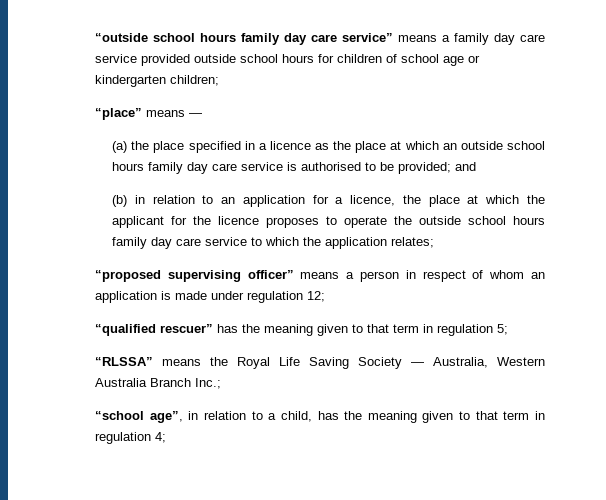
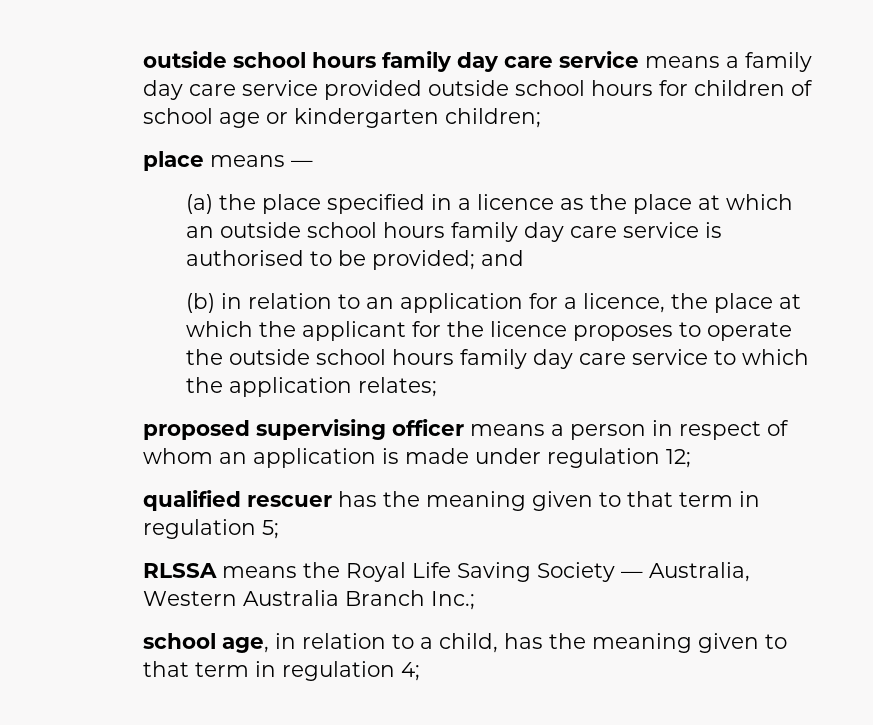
- “outside school hours family day care service” means a family day care service provided outside school hours for children of school age or kindergarten children;
+ outside school hours family day care service means a family day care service provided outside school hours for children of school age or kindergarten children;
- “place” means —
+ place means —
- “proposed supervising officer” means a person in respect of whom an application is made under regulation 12;
+ proposed supervising officer means a person in respect of whom an application is made under regulation 12;
- “qualified rescuer” has the meaning given to that term in regulation 5;
+ qualified rescuer has the meaning given to that term in regulation 5;
- “RLSSA” means the Royal Life Saving Society — Australia, Western Australia Branch Inc.;
+ RLSSA means the Royal Life Saving Society — Australia, Western Australia Branch Inc.;
- “school age”, in relation to a child, has the meaning given to that term in regulation 4;
+ school age, in relation to a child, has the meaning given to that term in regulation 4;

